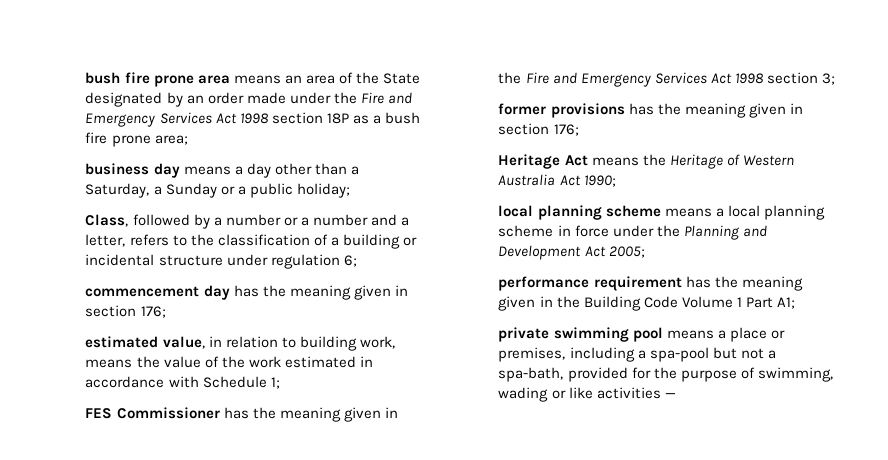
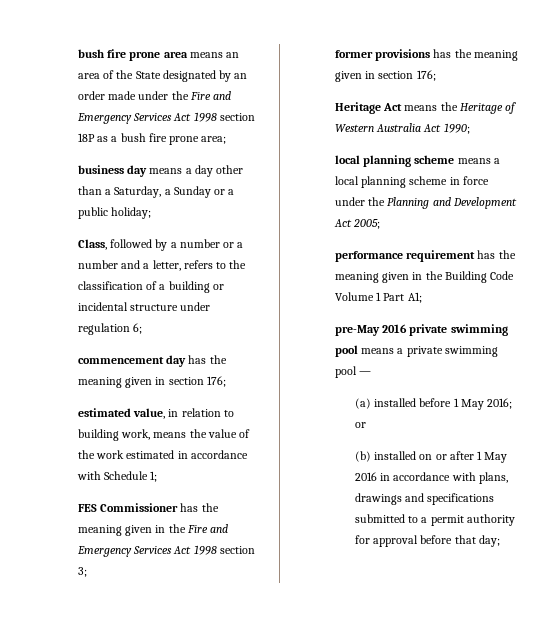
- private swimming pool means a place or premises, including a spa-pool but not a spa-bath, provided for the purpose of swimming, wading or like activities —
+ pre-May 2016 private swimming pool means a private swimming pool —
+ (a) installed before 1 May 2016; or
+ (b) installed on or after 1 May 2016 in accordance with plans, drawings and specifications submitted to a permit authority for approval before that day;

